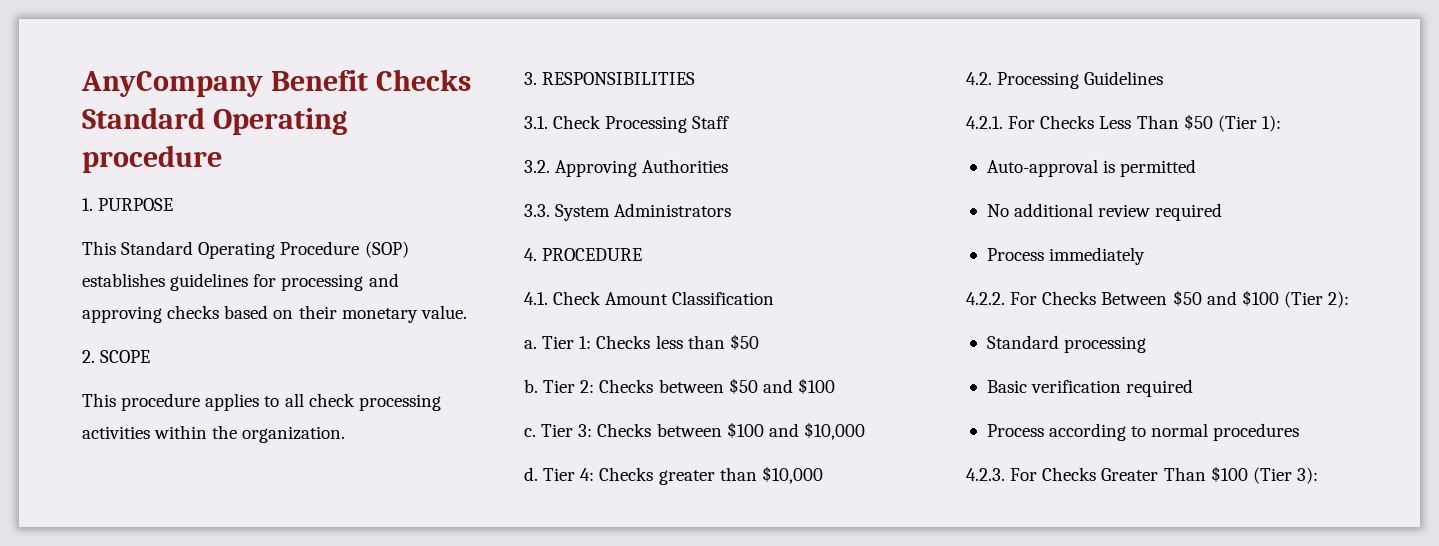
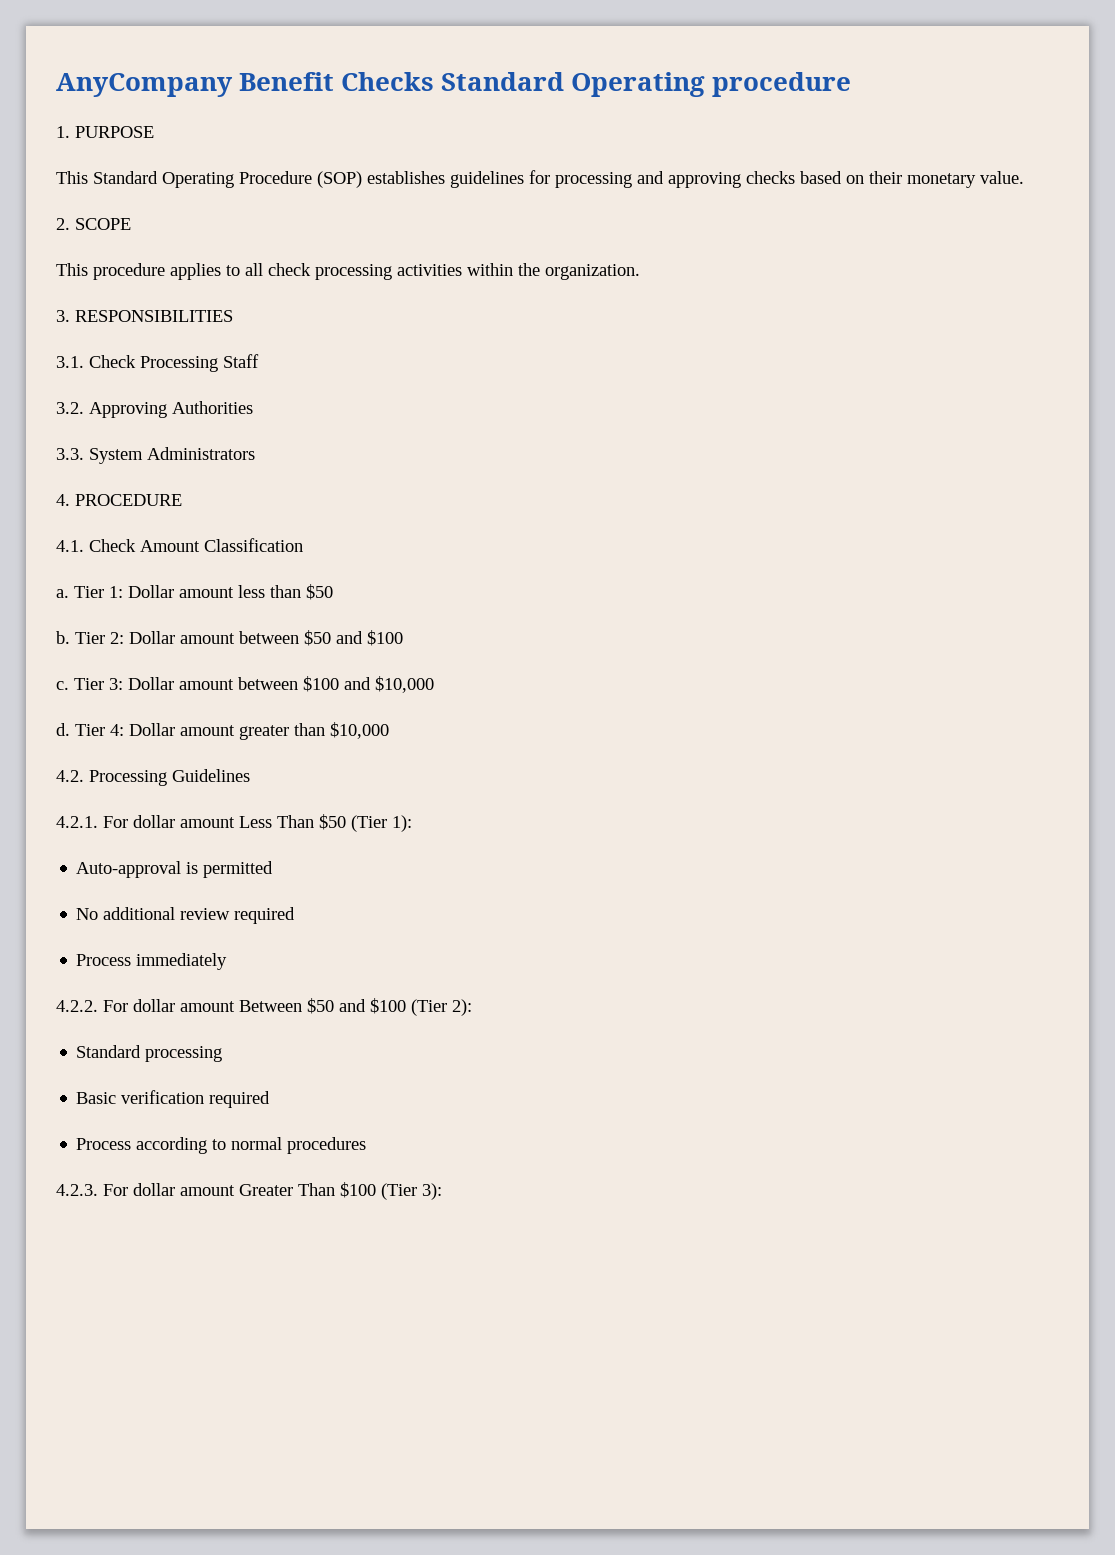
- Tier 1: Checks less than $50
+ Tier 1: Dollar amount less than $50
- Tier 2: Checks between $50 and $100
+ Tier 2: Dollar amount between $50 and $100
- Tier 3: Checks between $100 and $10,000
+ Tier 3: Dollar amount between $100 and $10,000
- Tier 4: Checks greater than $10,000
+ Tier 4: Dollar amount greater than $10,000
- 4.2.1. For Checks Less Than $50 (Tier 1):
+ 4.2.1. For dollar amount Less Than $50 (Tier 1):
- 4.2.2. For Checks Between $50 and $100 (Tier 2):
+ 4.2.2. For dollar amount Between $50 and $100 (Tier 2):
- 4.2.3. For Checks Greater Than $100 (Tier 3):
+ 4.2.3. For dollar amount Greater Than $100 (Tier 3):

